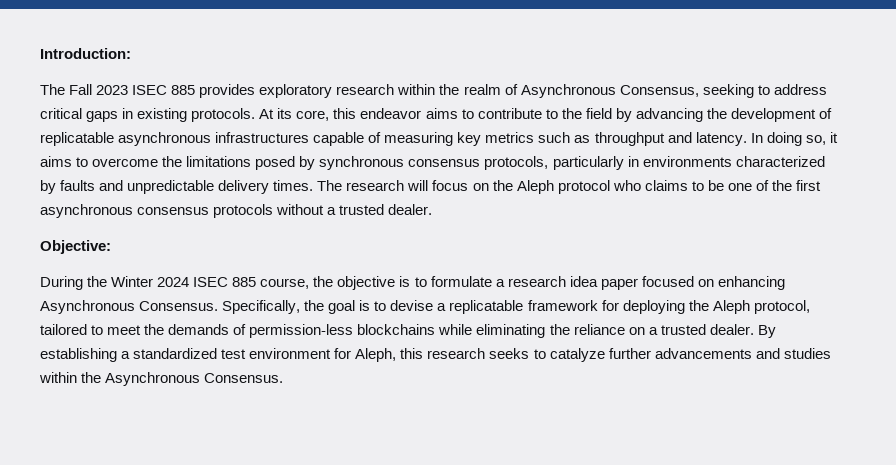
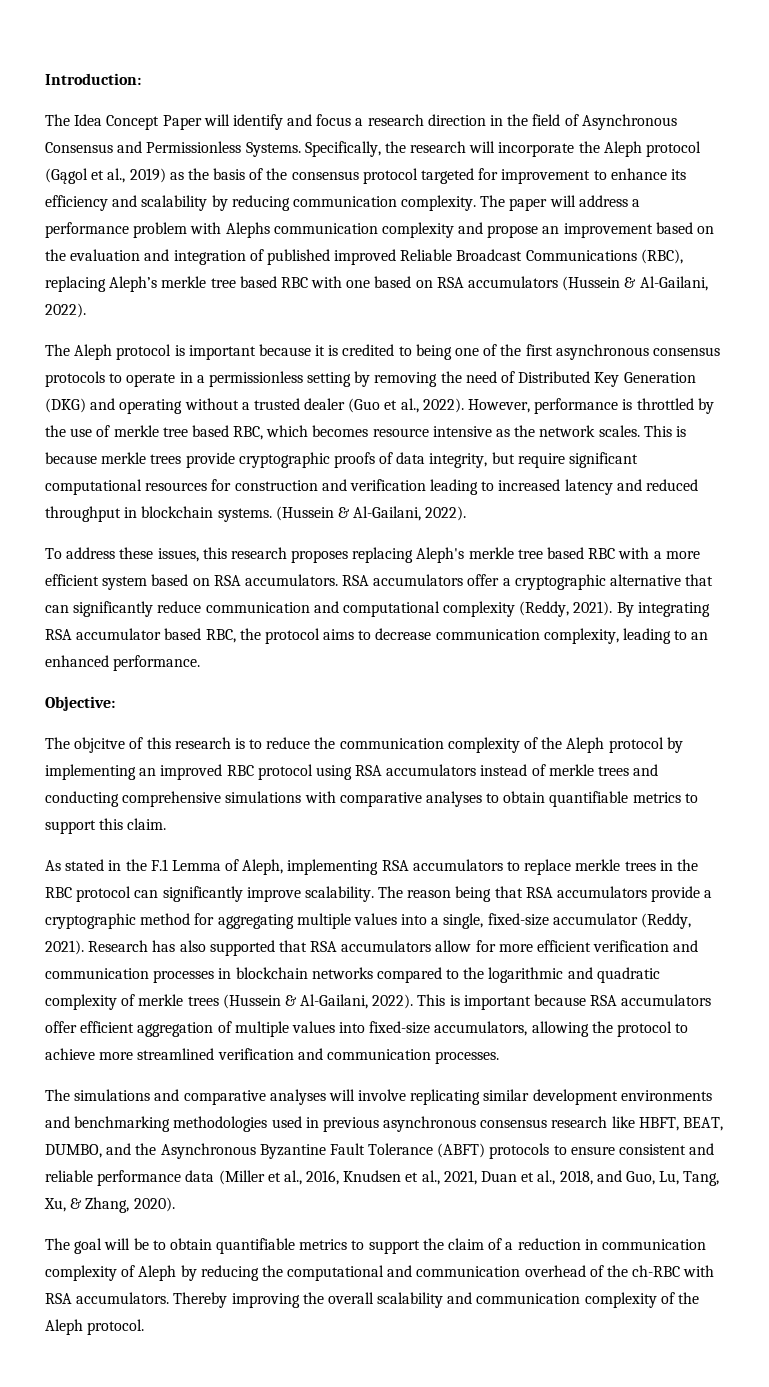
- The Fall 2023 ISEC 885 provides exploratory research within the realm of Asynchronous Consensus, seeking to address critical gaps in existing protocols. At its core, this endeavor aims to contribute to the field by advancing the development of replicatable asynchronous infrastructures capable of measuring key metrics such as throughput and latency. In doing so, it aims to overcome the limitations posed by synchronous consensus protocols, particularly in environments characterized by faults and unpredictable delivery times. The research will focus on the Aleph protocol who claims to be one of the first asynchronous consensus protocols without a trusted dealer.
+ The Idea Concept Paper will identify and focus a research direction in the field of Asynchronous Consensus and Permissionless Systems. Specifically, the research will incorporate the Aleph protocol (Gągol et al., 2019) as the basis of the consensus protocol targeted for improvement to enhance its efficiency and scalability by reducing communication complexity. The paper will address a performance problem with Alephs communication complexity and propose an improvement based on the evaluation and integration of published improved Reliable Broadcast Communications (RBC), replacing Aleph’s merkle tree based RBC with one based on RSA accumulators (Hussein & Al-Gailani, 2022).
+ The Aleph protocol is important because it is credited to being one of the first asynchronous consensus protocols to operate in a permissionless setting by removing the need of Distributed Key Generation (DKG) and operating without a trusted dealer (Guo et al., 2022). However, performance is throttled by the use of merkle tree based RBC, which becomes resource intensive as the network scales. This is because merkle trees provide cryptographic proofs of data integrity, but require significant computational resources for construction and verification leading to increased latency and reduced throughput in blockchain systems. (Hussein & Al-Gailani, 2022).
+ To address these issues, this research proposes replacing Aleph's merkle tree based RBC with a more efficient system based on RSA accumulators. RSA accumulators offer a cryptographic alternative that can significantly reduce communication and computational complexity (Reddy, 2021). By integrating RSA accumulator based RBC, the protocol aims to decrease communication complexity, leading to an enhanced performance.
  Objective:
- During the Winter 2024 ISEC 885 course, the objective is to formulate a research idea paper focused on enhancing Asynchronous Consensus. Specifically, the goal is to devise a replicatable framework for deploying the Aleph protocol, tailored to meet the demands of permission-less blockchains while eliminating the reliance on a trusted dealer. By establishing a standardized test environment for Aleph, this research seeks to catalyze further advancements and studies within the Asynchronous Consensus.
+ The objcitve of this research is to reduce the communication complexity of the Aleph protocol by implementing an improved RBC protocol using RSA accumulators instead of merkle trees and conducting comprehensive simulations with comparative analyses to obtain quantifiable metrics to support this claim.
+ As stated in the F.1 Lemma of Aleph, implementing RSA accumulators to replace merkle trees in the RBC protocol can significantly improve scalability. The reason being that RSA accumulators provide a cryptographic method for aggregating multiple values into a single, fixed-size accumulator (Reddy, 2021). Research has also supported that RSA accumulators allow for more efficient verification and communication processes in blockchain networks compared to the logarithmic and quadratic complexity of merkle trees (Hussein & Al-Gailani, 2022). This is important because RSA accumulators offer efficient aggregation of multiple values into fixed-size accumulators, allowing the protocol to achieve more streamlined verification and communication processes.
+ The simulations and comparative analyses will involve replicating similar development environments and benchmarking methodologies used in previous asynchronous consensus research like HBFT, BEAT, DUMBO, and the Asynchronous Byzantine Fault Tolerance (ABFT) protocols to ensure consistent and reliable performance data (Miller et al., 2016, Knudsen et al., 2021, Duan et al., 2018, and Guo, Lu, Tang, Xu, & Zhang, 2020).
+ The goal will be to obtain quantifiable metrics to support the claim of a reduction in communication complexity of Aleph by reducing the computational and communication overhead of the ch-RBC with RSA accumulators. Thereby improving the overall scalability and communication complexity of the Aleph protocol.

